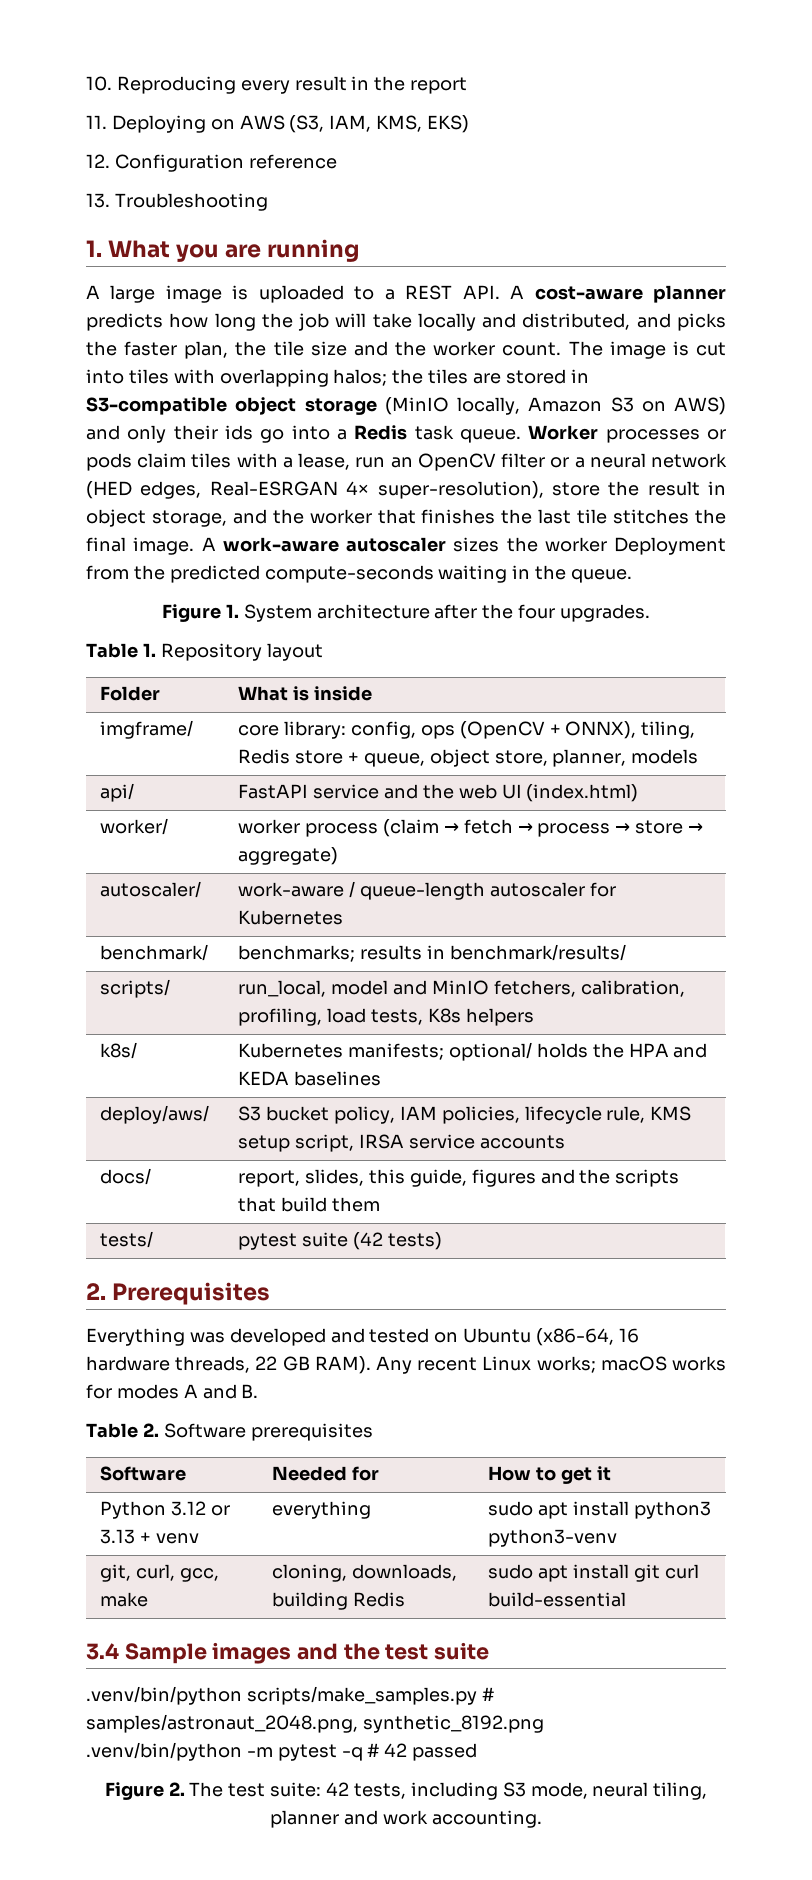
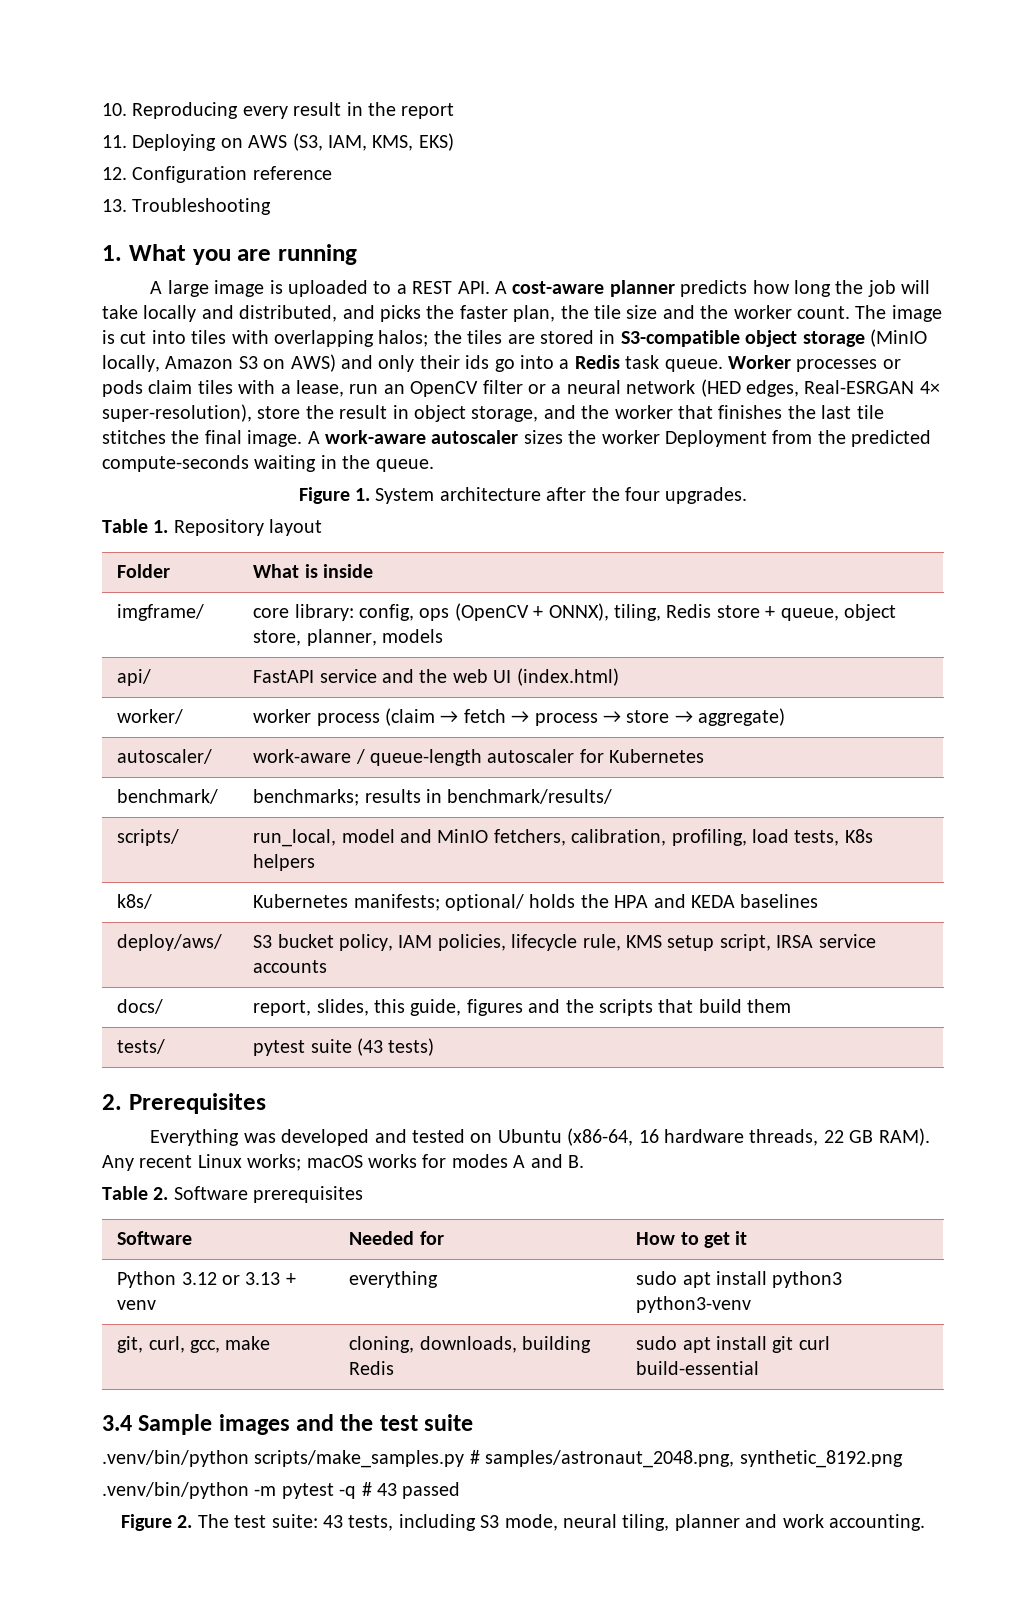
- tests/ | pytest suite (42 tests)
+ tests/ | pytest suite (43 tests)
- .venv/bin/python -m pytest -q # 42 passed
+ .venv/bin/python -m pytest -q # 43 passed
- Figure 2. The test suite: 42 tests, including S3 mode, neural tiling, planner and work accounting.
+ Figure 2. The test suite: 43 tests, including S3 mode, neural tiling, planner and work accounting.

